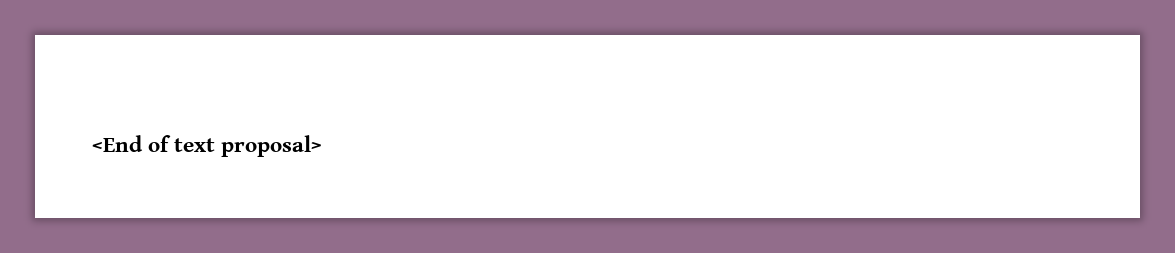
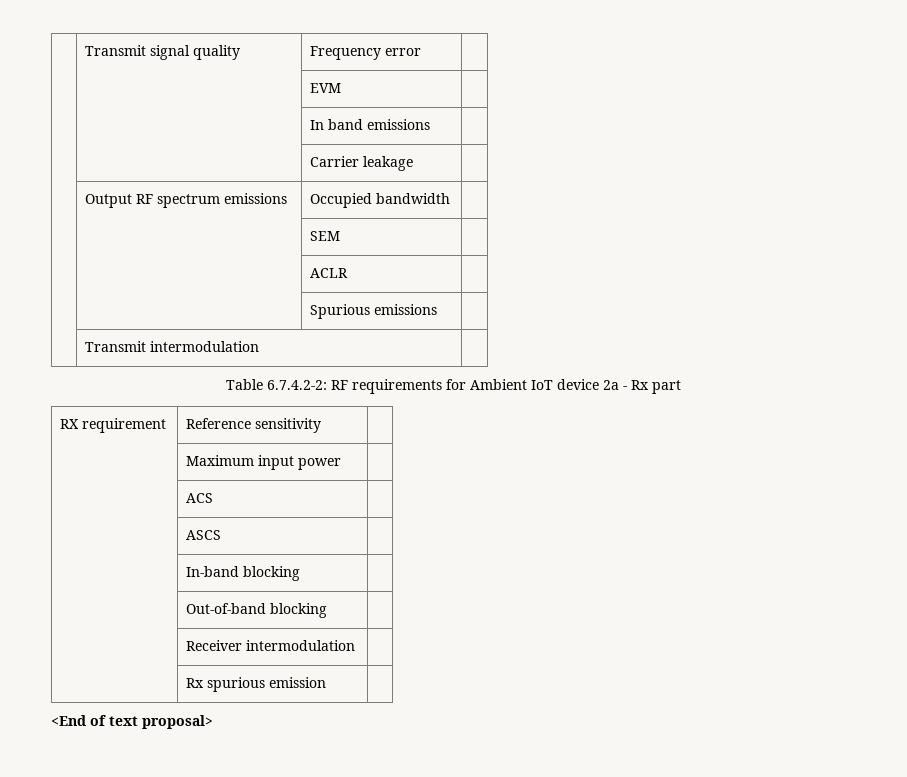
+ | Transmit signal quality | Frequency error |
+ | | EVM |
+ | | In band emissions |
+ | | Carrier leakage |
+ | Output RF spectrum emissions | Occupied bandwidth |
+ | | SEM |
+ | | ACLR |
+ | | Spurious emissions |
+ | Transmit intermodulation |
+ Table 6.7.4.2-2: RF requirements for Ambient IoT device 2a - Rx part
+ RX requirement | Reference sensitivity |
+ | Maximum input power |
+ | ACS |
+ | ASCS |
+ | In-band blocking |
+ | Out-of-band blocking |
+ | Receiver intermodulation |
+ | Rx spurious emission |

